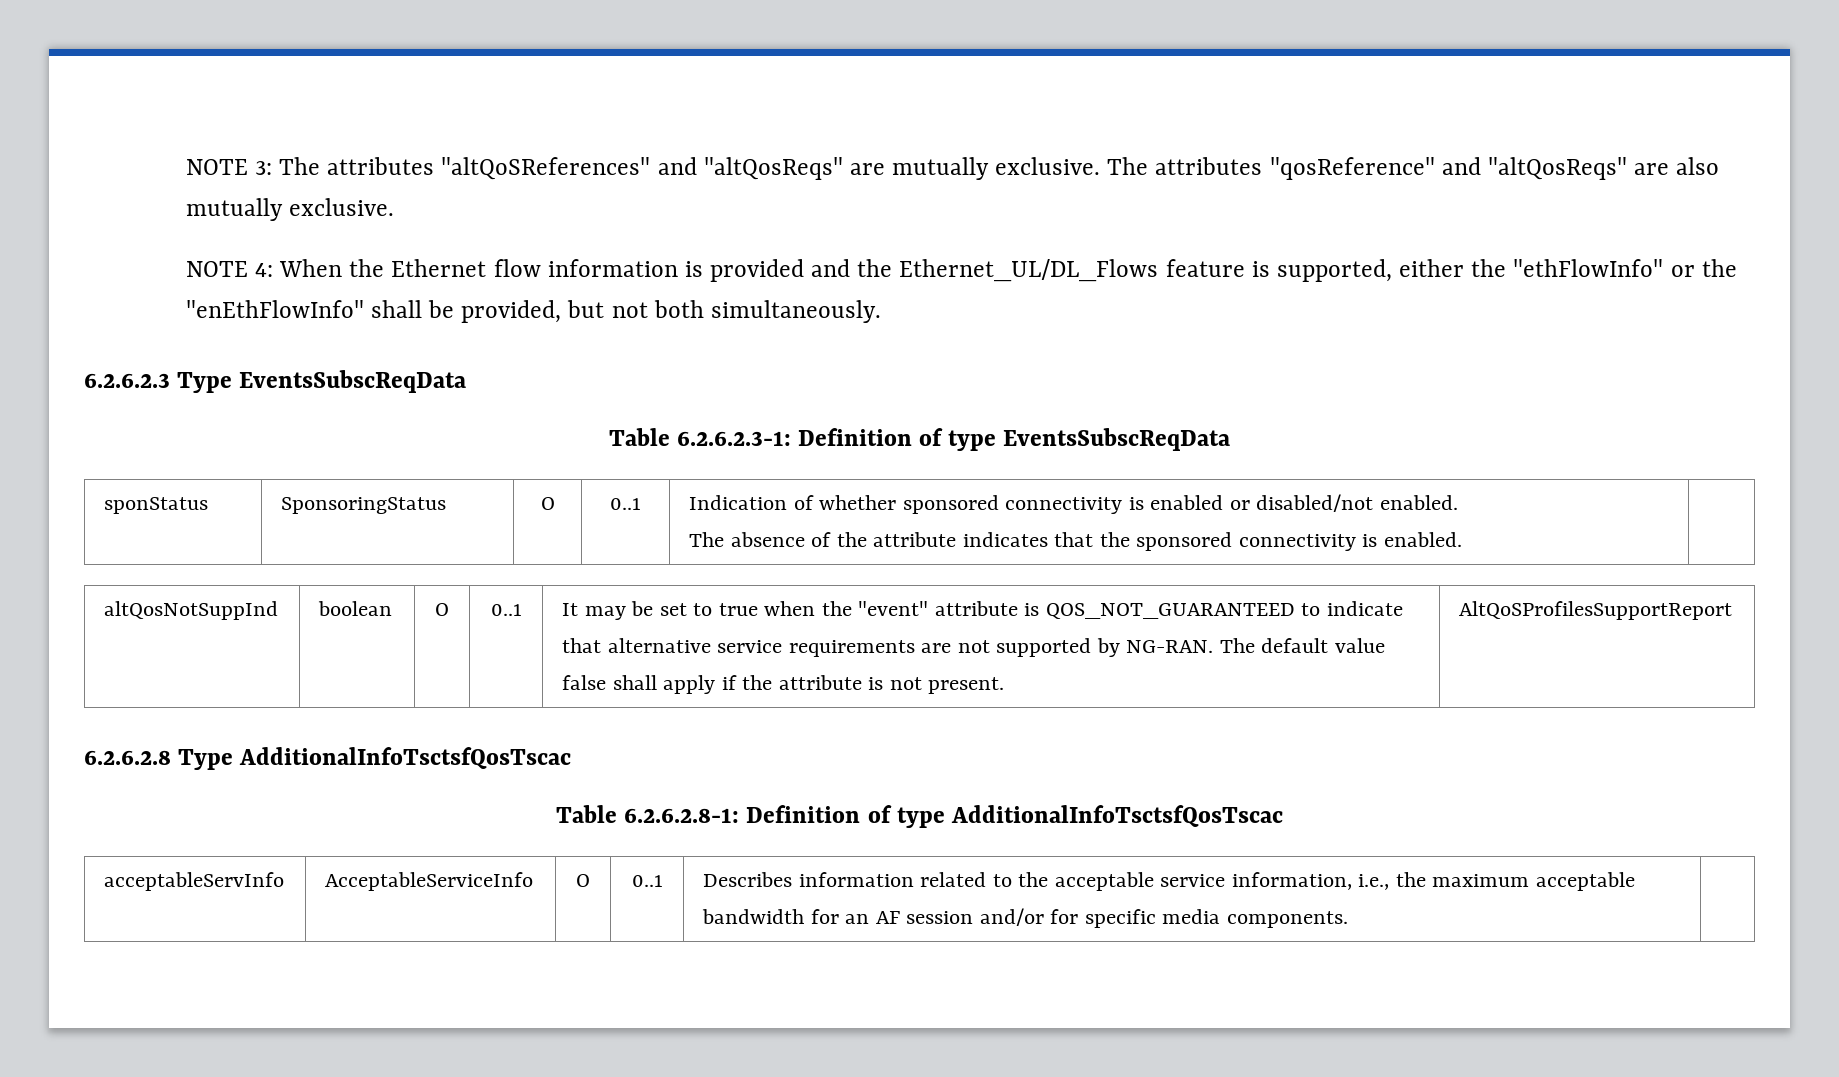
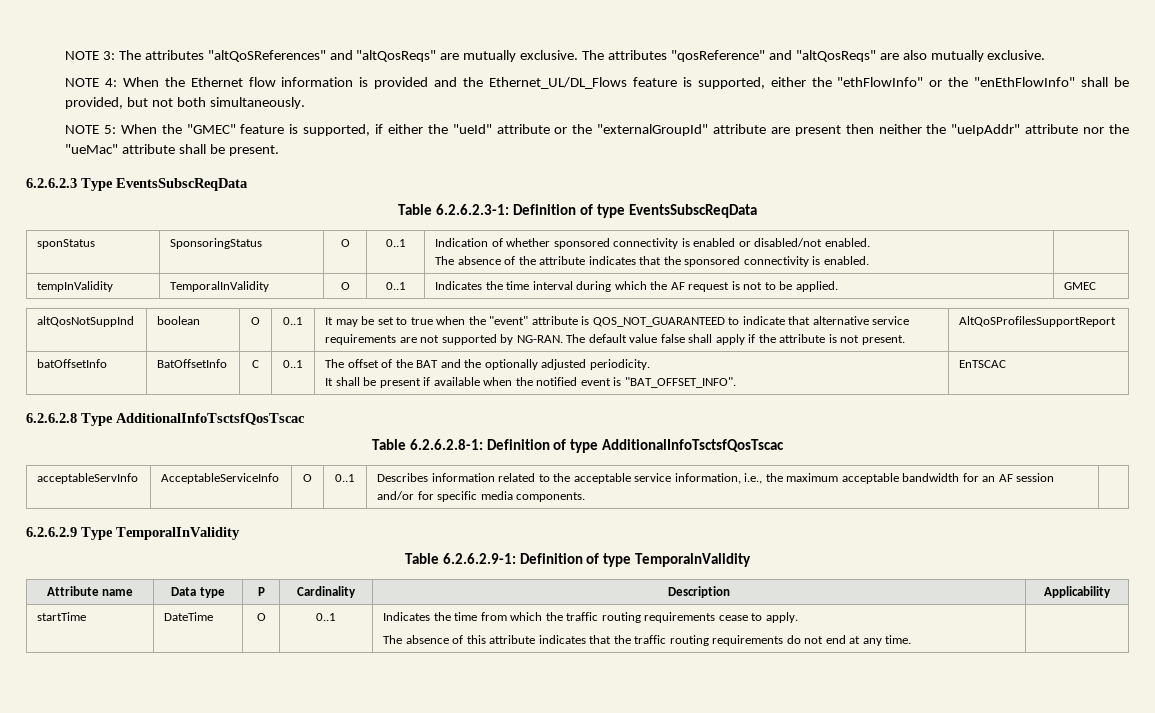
+ NOTE 5: When the "GMEC" feature is supported, if either the "ueId" attribute or the "externalGroupId" attribute are present then neither the "ueIpAddr" attribute nor the "ueMac" attribute shall be present.
+ tempInValidity | TemporalInValidity | O | 0..1 | Indicates the time interval during which the AF request is not to be applied. | GMEC
+ batOffsetInfo | BatOffsetInfo | C | 0..1 | The offset of the BAT and the optionally adjusted periodicity.
+ It shall be present if available when the notified event is "BAT_OFFSET_INFO". | EnTSCAC
+ 6.2.6.2.9 Type TemporalInValidity
+ Table 6.2.6.2.9-1: Definition of type TemporalnValidity
+ Attribute name | Data type | P | Cardinality | Description | Applicability
+ startTime | DateTime | O | 0..1 | Indicates the time from which the traffic routing requirements cease to apply.
+ The absence of this attribute indicates that the traffic routing requirements do not end at any time. |

